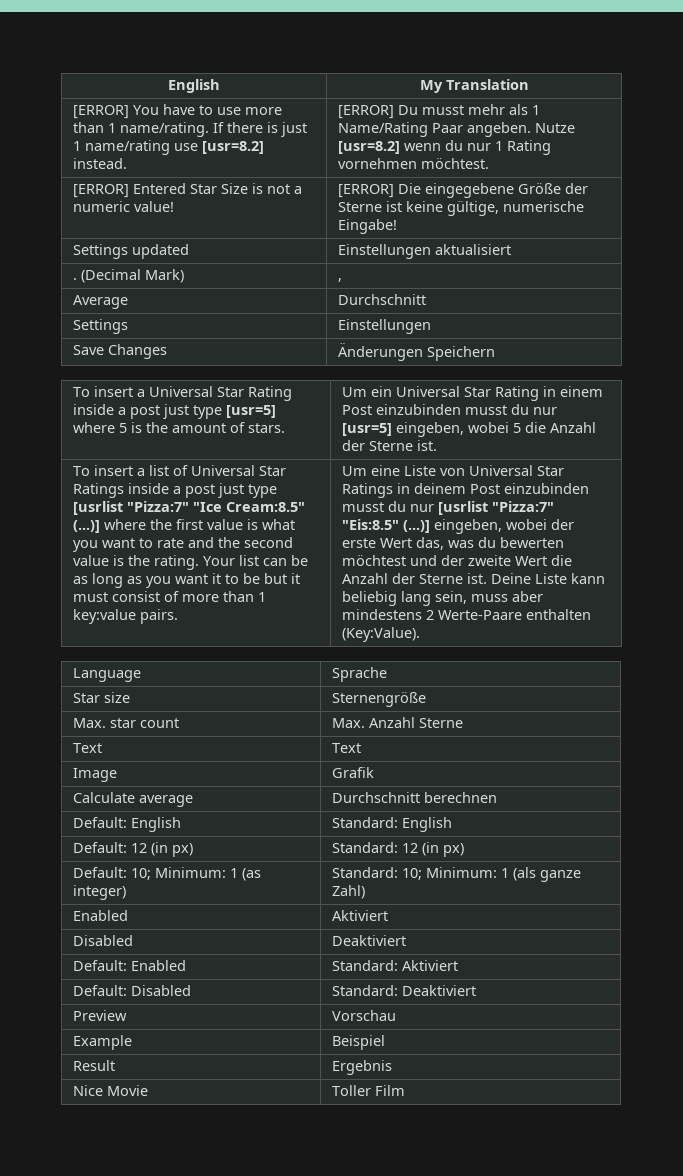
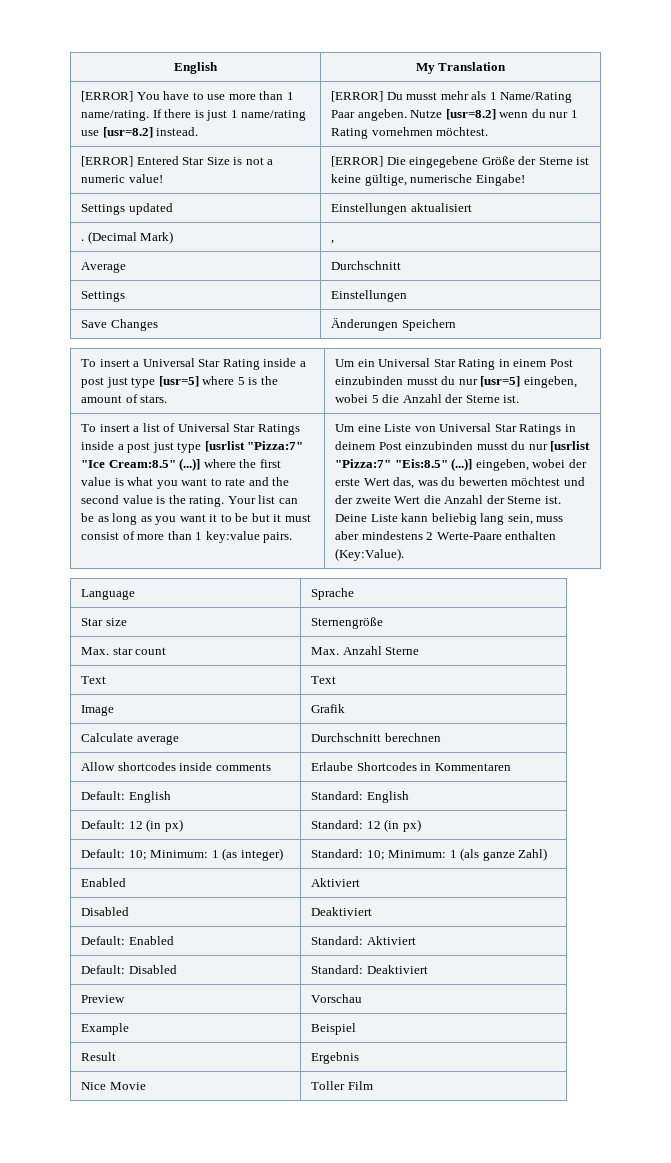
+ Allow shortcodes inside comments | Erlaube Shortcodes in Kommentaren

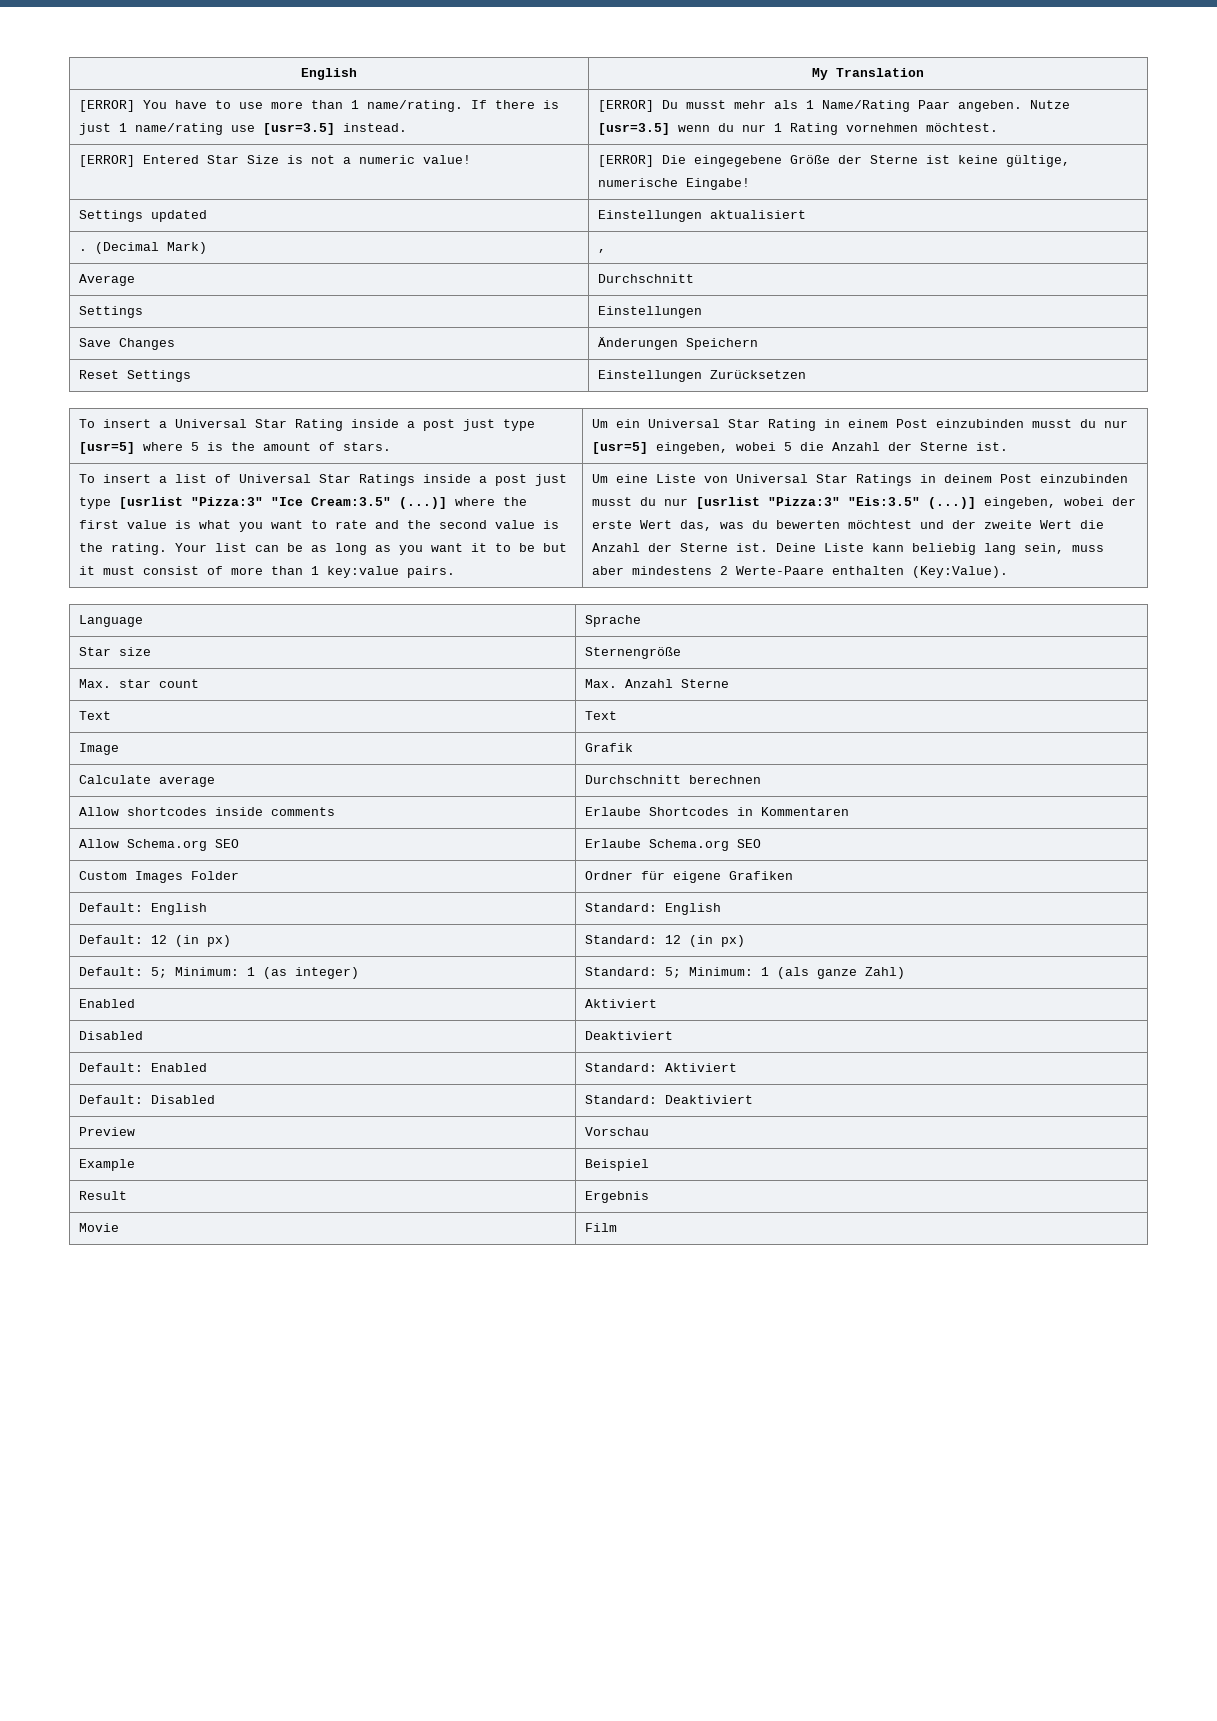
- [ERROR] You have to use more than 1 name/rating. If there is just 1 name/rating use [usr=8.2] instead. | [ERROR] Du musst mehr als 1 Name/Rating Paar angeben. Nutze [usr=8.2] wenn du nur 1 Rating vornehmen möchtest.
+ [ERROR] You have to use more than 1 name/rating. If there is just 1 name/rating use [usr=3.5] instead. | [ERROR] Du musst mehr als 1 Name/Rating Paar angeben. Nutze [usr=3.5] wenn du nur 1 Rating vornehmen möchtest.
+ Reset Settings | Einstellungen Zurücksetzen
- To insert a list of Universal Star Ratings inside a post just type [usrlist "Pizza:7" "Ice Cream:8.5" (...)] where the first value is what you want to rate and the second value is the rating.
+ To insert a list of Universal Star Ratings inside a post just type [usrlist "Pizza:3" "Ice Cream:3.5" (...)] where the first value is what you want to rate and the second value is the rating.
- Um eine Liste von Universal Star Ratings in deinem Post einzubinden musst du nur [usrlist "Pizza:7" "Eis:8.5" (...)] eingeben, wobei der erste Wert das, was du bewerten möchtest und der zweite Wert die Anzahl der Sterne ist.
+ Um eine Liste von Universal Star Ratings in deinem Post einzubinden musst du nur [usrlist "Pizza:3" "Eis:3.5" (...)] eingeben, wobei der erste Wert das, was du bewerten möchtest und der zweite Wert die Anzahl der Sterne ist.
+ Allow Schema.org SEO | Erlaube Schema.org SEO
+ Custom Images Folder | Ordner für eigene Grafiken
- Default: 10; Minimum: 1 (as integer) | Standard: 10; Minimum: 1 (als ganze Zahl)
+ Default: 5; Minimum: 1 (as integer) | Standard: 5; Minimum: 1 (als ganze Zahl)
- Nice Movie | Toller Film
+ Movie | Film

